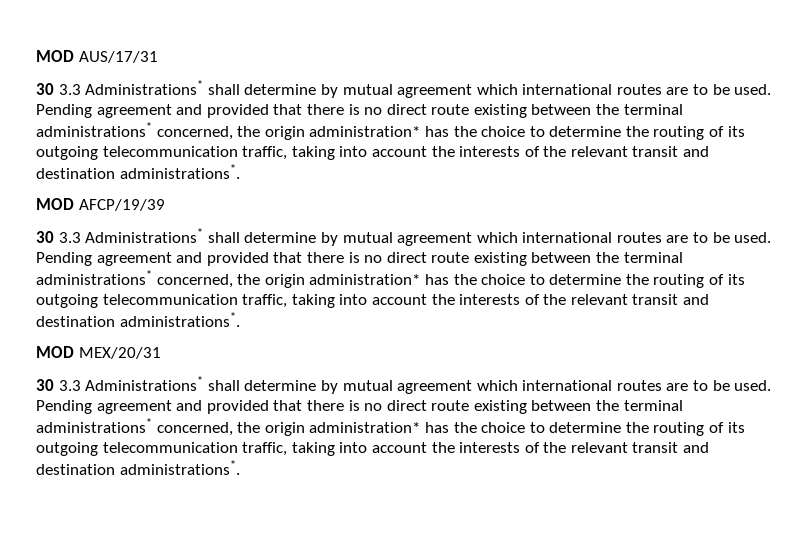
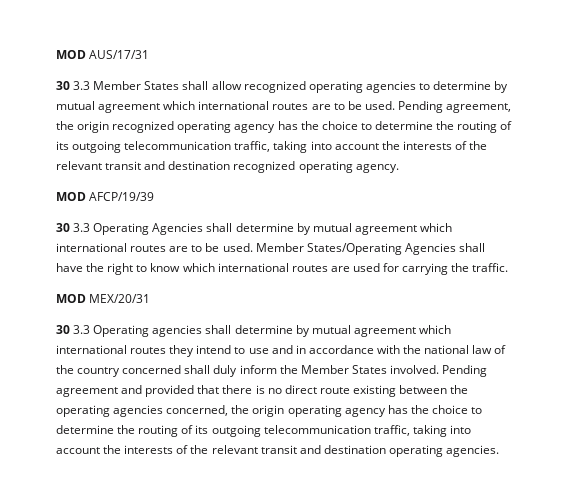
  MOD AUS/17/31
- 30 3.3 Administrations* shall determine by mutual agreement which international routes are to be used. Pending agreement and provided that there is no direct route existing between the terminal administrations* concerned, the origin administration* has the choice to determine the routing of its outgoing telecommunication traffic, taking into account the interests of the relevant transit and destination administrations*.
+ 30 3.3 Member States shall allow recognized operating agencies to determine by mutual agreement which international routes are to be used. Pending agreement, the origin recognized operating agency has the choice to determine the routing of its outgoing telecommunication traffic, taking into account the interests of the relevant transit and destination recognized operating agency.
  MOD AFCP/19/39
- 30 3.3 Administrations* shall determine by mutual agreement which international routes are to be used. Pending agreement and provided that there is no direct route existing between the terminal administrations* concerned, the origin administration* has the choice to determine the routing of its outgoing telecommunication traffic, taking into account the interests of the relevant transit and destination administrations*.
+ 30 3.3 Operating Agencies shall determine by mutual agreement which international routes are to be used. Member States/Operating Agencies shall have the right to know which international routes are used for carrying the traffic.
  MOD MEX/20/31
- 30 3.3 Administrations* shall determine by mutual agreement which international routes are to be used. Pending agreement and provided that there is no direct route existing between the terminal administrations* concerned, the origin administration* has the choice to determine the routing of its outgoing telecommunication traffic, taking into account the interests of the relevant transit and destination administrations*.
+ 30 3.3 Operating agencies shall determine by mutual agreement which international routes they intend to use and in accordance with the national law of the country concerned shall duly inform the Member States involved. Pending agreement and provided that there is no direct route existing between the operating agencies concerned, the origin operating agency has the choice to determine the routing of its outgoing telecommunication traffic, taking into account the interests of the relevant transit and destination operating agencies.

